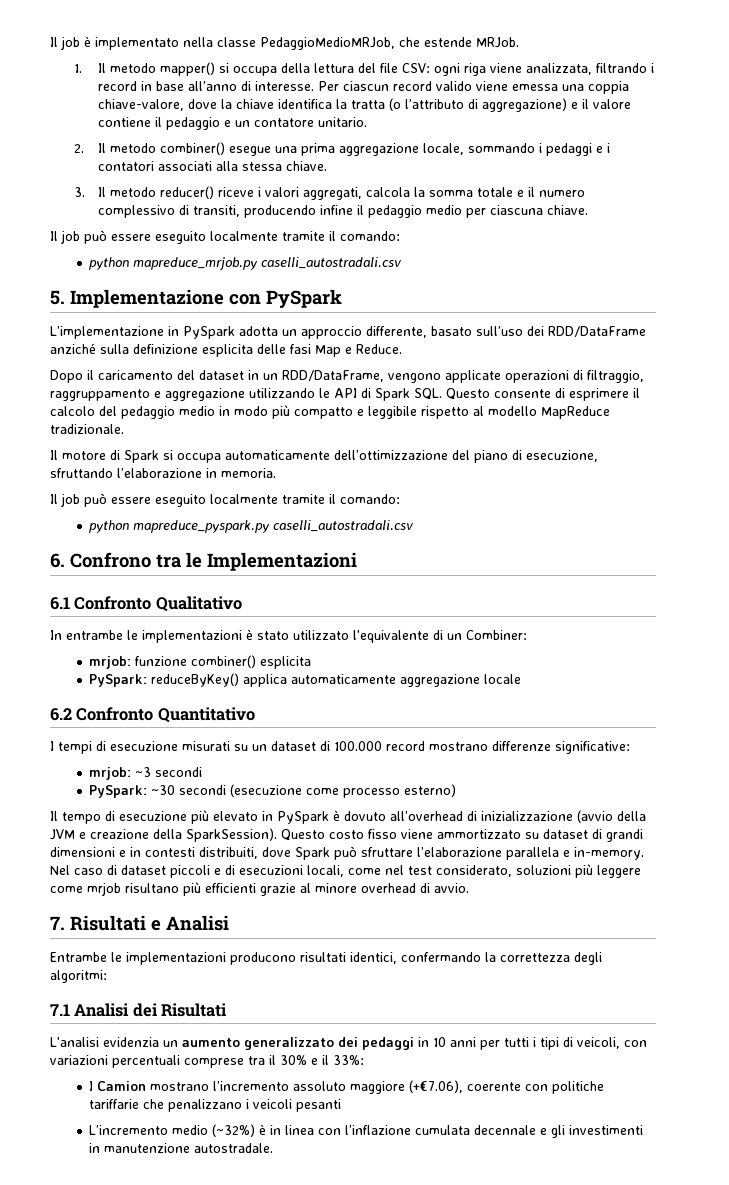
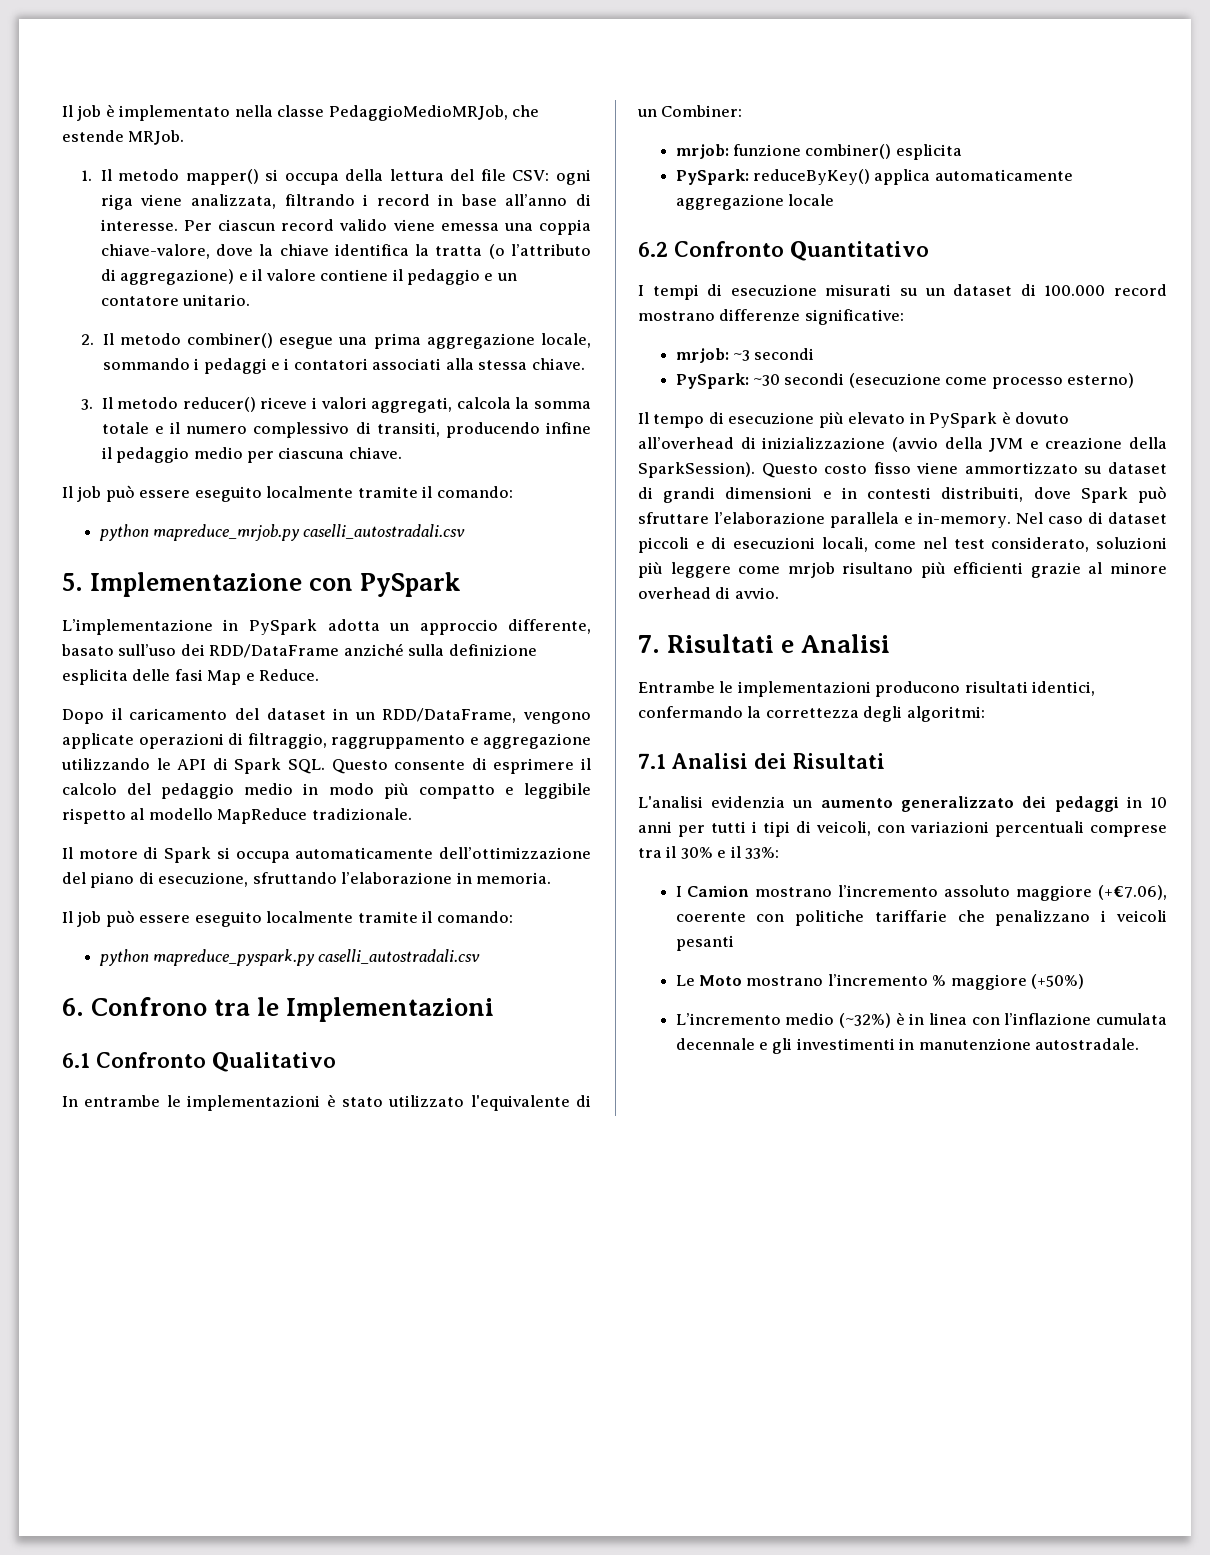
+ Le Moto mostrano l’incremento % maggiore (+50%)

